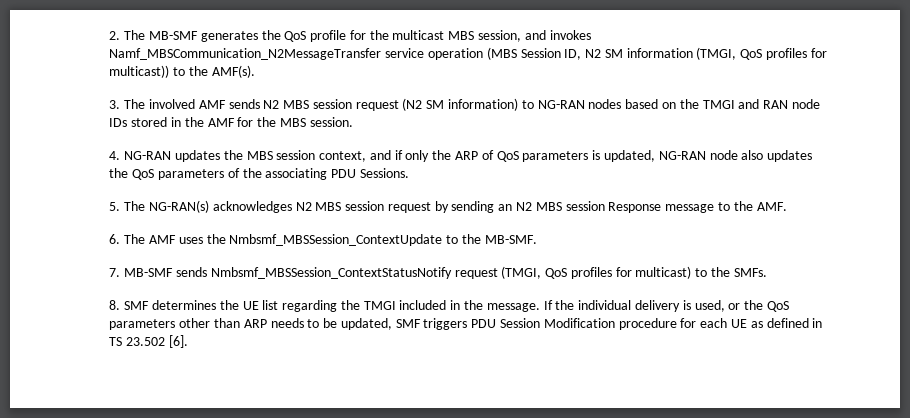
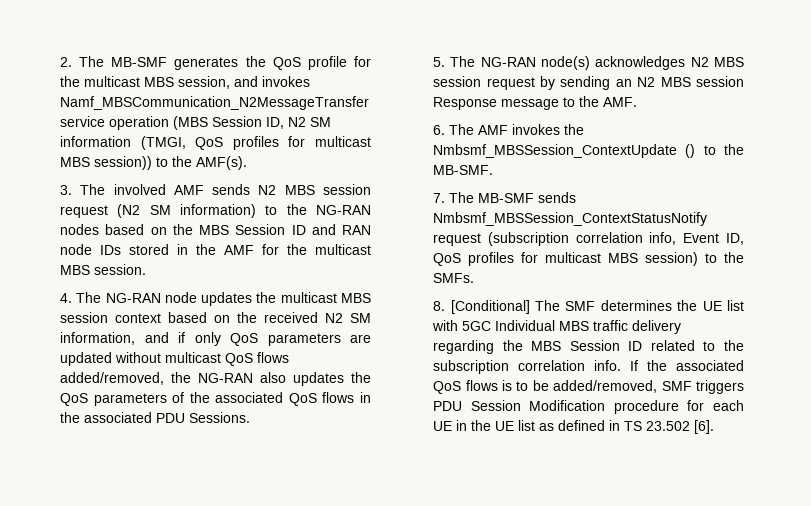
- 2. The MB-SMF generates the QoS profile for the multicast MBS session, and invokes Namf_MBSCommunication_N2MessageTransfer service operation (MBS Session ID, N2 SM information (TMGI, QoS profiles for multicast)) to the AMF(s).
+ 2. The MB-SMF generates the QoS profile for the multicast MBS session, and invokes Namf_MBSCommunication_N2MessageTransfer service operation (MBS Session ID, N2 SM information (TMGI, QoS profiles for multicast MBS session)) to the AMF(s).
- 3. The involved AMF sends N2 MBS session request (N2 SM information) to NG-RAN nodes based on the TMGI and RAN node IDs stored in the AMF for the MBS session.
+ 3. The involved AMF sends N2 MBS session request (N2 SM information) to the NG-RAN nodes based on the MBS Session ID and RAN node IDs stored in the AMF for the multicast MBS session.
- 4. NG-RAN updates the MBS session context, and if only the ARP of QoS parameters is updated, NG-RAN node also updates the QoS parameters of the associating PDU Sessions.
+ 4. The NG-RAN node updates the multicast MBS session context based on the received N2 SM information, and if only QoS parameters are updated without multicast QoS flows added/removed, the NG-RAN also updates the QoS parameters of the associated QoS flows in the associated PDU Sessions.
- 5. The NG-RAN(s) acknowledges N2 MBS session request by sending an N2 MBS session Response message to the AMF.
+ 5. The NG-RAN node(s) acknowledges N2 MBS session request by sending an N2 MBS session Response message to the AMF.
- 6. The AMF uses the Nmbsmf_MBSSession_ContextUpdate to the MB-SMF.
+ 6. The AMF invokes the Nmbsmf_MBSSession_ContextUpdate () to the MB-SMF.
- 7. MB-SMF sends Nmbsmf_MBSSession_ContextStatusNotify request (TMGI, QoS profiles for multicast) to the SMFs.
+ 7. The MB-SMF sends Nmbsmf_MBSSession_ContextStatusNotify request (subscription correlation info, Event ID, QoS profiles for multicast MBS session) to the SMFs.
- 8. SMF determines the UE list regarding the TMGI included in the message. If the individual delivery is used, or the QoS parameters other than ARP needs to be updated, SMF triggers PDU Session Modification procedure for each UE as defined in TS 23.502 [6].
+ 8. [Conditional] The SMF determines the UE list with 5GC Individual MBS traffic delivery regarding the MBS Session ID related to the subscription correlation info. If the associated QoS flows is to be added/removed, SMF triggers PDU Session Modification procedure for each UE in the UE list as defined in TS 23.502 [6].

